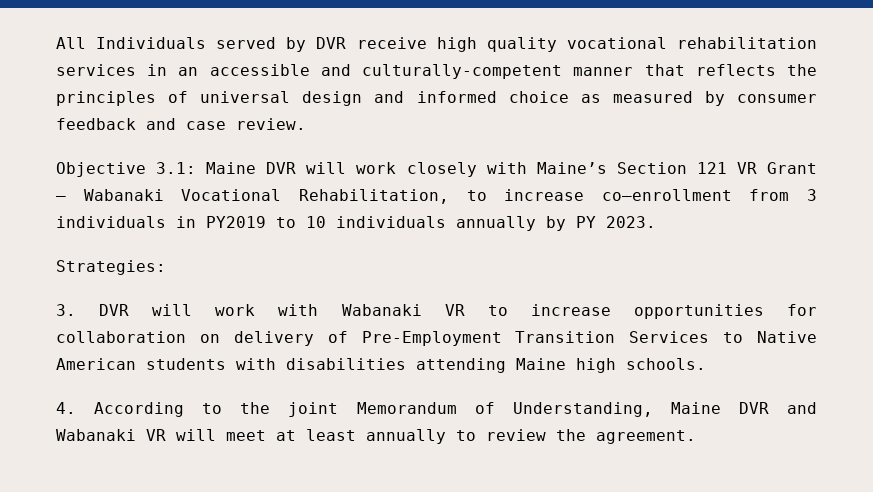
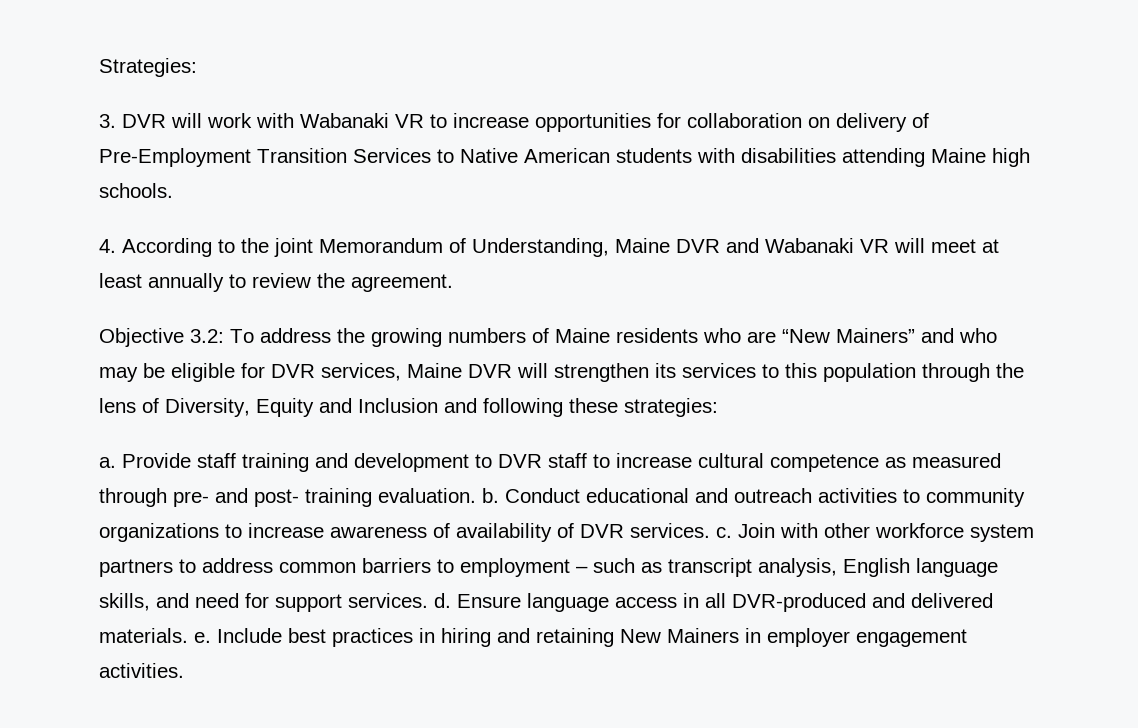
- All Individuals served by DVR receive high quality vocational rehabilitation services in an accessible and culturally-competent manner that reflects the principles of universal design and informed choice as measured by consumer feedback and case review.
- Objective 3.1: Maine DVR will work closely with Maine’s Section 121 VR Grant – Wabanaki Vocational Rehabilitation, to increase co–enrollment from 3 individuals in PY2019 to 10 individuals annually by PY 2023.
+ Objective 3.2: To address the growing numbers of Maine residents who are “New Mainers” and who may be eligible for DVR services, Maine DVR will strengthen its services to this population through the lens of Diversity, Equity and Inclusion and following these strategies:
+ a. Provide staff training and development to DVR staff to increase cultural competence as measured through pre- and post- training evaluation. b. Conduct educational and outreach activities to community organizations to increase awareness of availability of DVR services. c. Join with other workforce system partners to address common barriers to employment – such as transcript analysis, English language skills, and need for support services. d. Ensure language access in all DVR-produced and delivered materials. e. Include best practices in hiring and retaining New Mainers in employer engagement activities.

